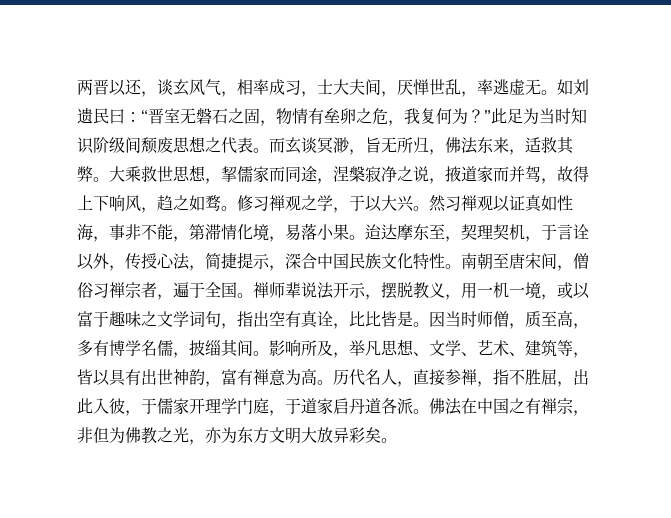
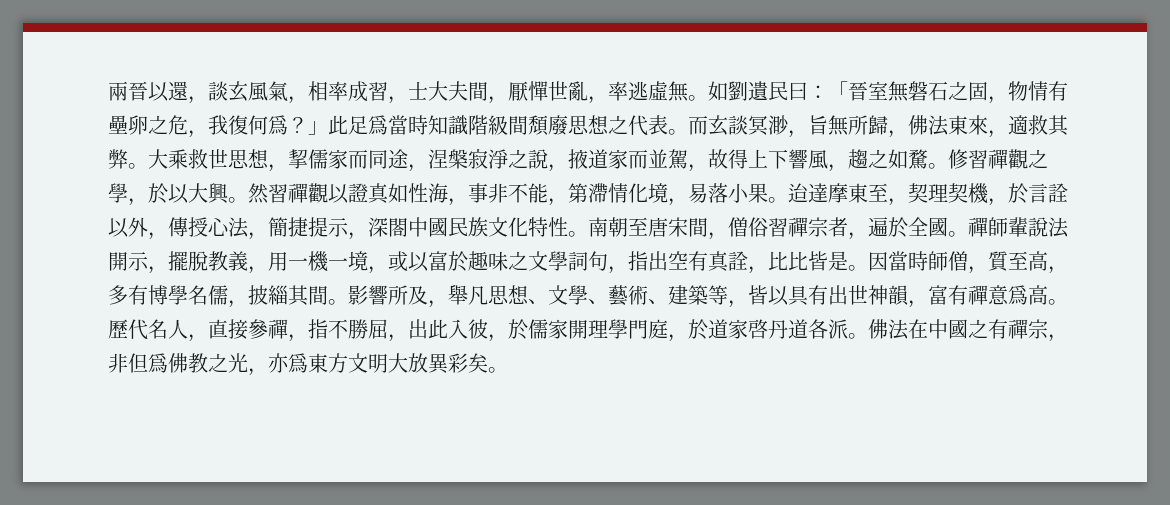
- 两晋以还，谈玄风气，相率成习，士大夫间，厌惮世乱，率逃虚无。如刘遗民曰：“晋室无磐石之固，物情有垒卵之危，我复何为？”此足为当时知识阶级间颓废思想之代表。
+ 兩晉以還，談玄風氣，相率成習，士大夫間，厭憚世亂，率逃虛無。如劉遺民曰：「晉室無磐石之固，物情有壘卵之危，我復何爲？」此足爲當時知識階級間頹廢思想之代表。
- 而玄谈冥渺，旨无所归，佛法东来，适救其弊。
+ 而玄談冥渺，旨無所歸，佛法東來，適救其弊。
- 大乘救世思想，挈儒家而同途，涅槃寂净之说，掖道家而并驾，故得上下响风，趋之如骛。修习禅观之学，于以大兴。然习禅观以证真如性海，事非不能，第滞情化境，易落小果。
+ 大乘救世思想，挈儒家而同途，涅槃寂淨之說，掖道家而並駕，故得上下響風，趨之如騖。修習禪觀之學，於以大興。然習禪觀以證真如性海，事非不能，第滯情化境，易落小果。
- 迨达摩东至，契理契机，于言诠以外，传授心法，简捷提示，深合中国民族文化特性。
+ 迨達摩東至，契理契機，於言詮以外，傳授心法，簡捷提示，深閤中國民族文化特性。
- 南朝至唐宋间，僧俗习禅宗者，遍于全国。禅师辈说法开示，摆脱教义，用一机一境，或以富于趣味之文学词句，指出空有真诠，比比皆是。
+ 南朝至唐宋間，僧俗習禪宗者，遍於全國。禪師輩說法開示，擺脫教義，用一機一境，或以富於趣味之文學詞句，指出空有真詮，比比皆是。
- 因当时师僧，质至高，多有博学名儒，披缁其间。影响所及，举凡思想、文学、艺术、建筑等，皆以具有出世神韵，富有禅意为高。历代名人，直接参禅，指不胜屈，出此入彼，于儒家开理学门庭，于道家启丹道各派。
+ 因當時師僧，質至高，多有博學名儒，披緇其間。影響所及，舉凡思想、文學、藝術、建築等，皆以具有出世神韻，富有禪意爲高。歷代名人，直接參禪，指不勝屈，出此入彼，於儒家開理學門庭，於道家啓丹道各派。
- 佛法在中国之有禅宗，非但为佛教之光，亦为东方文明大放异彩矣。
+ 佛法在中國之有禪宗，非但爲佛教之光，亦爲東方文明大放異彩矣。

